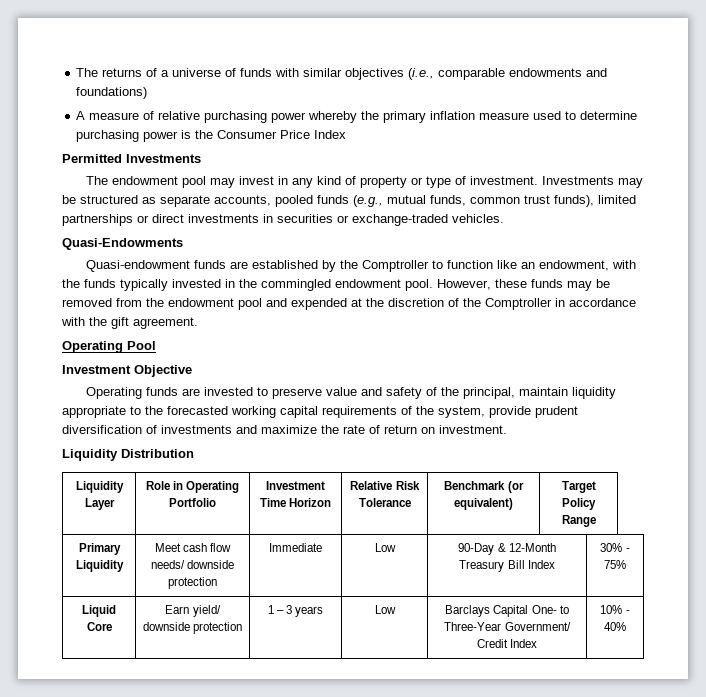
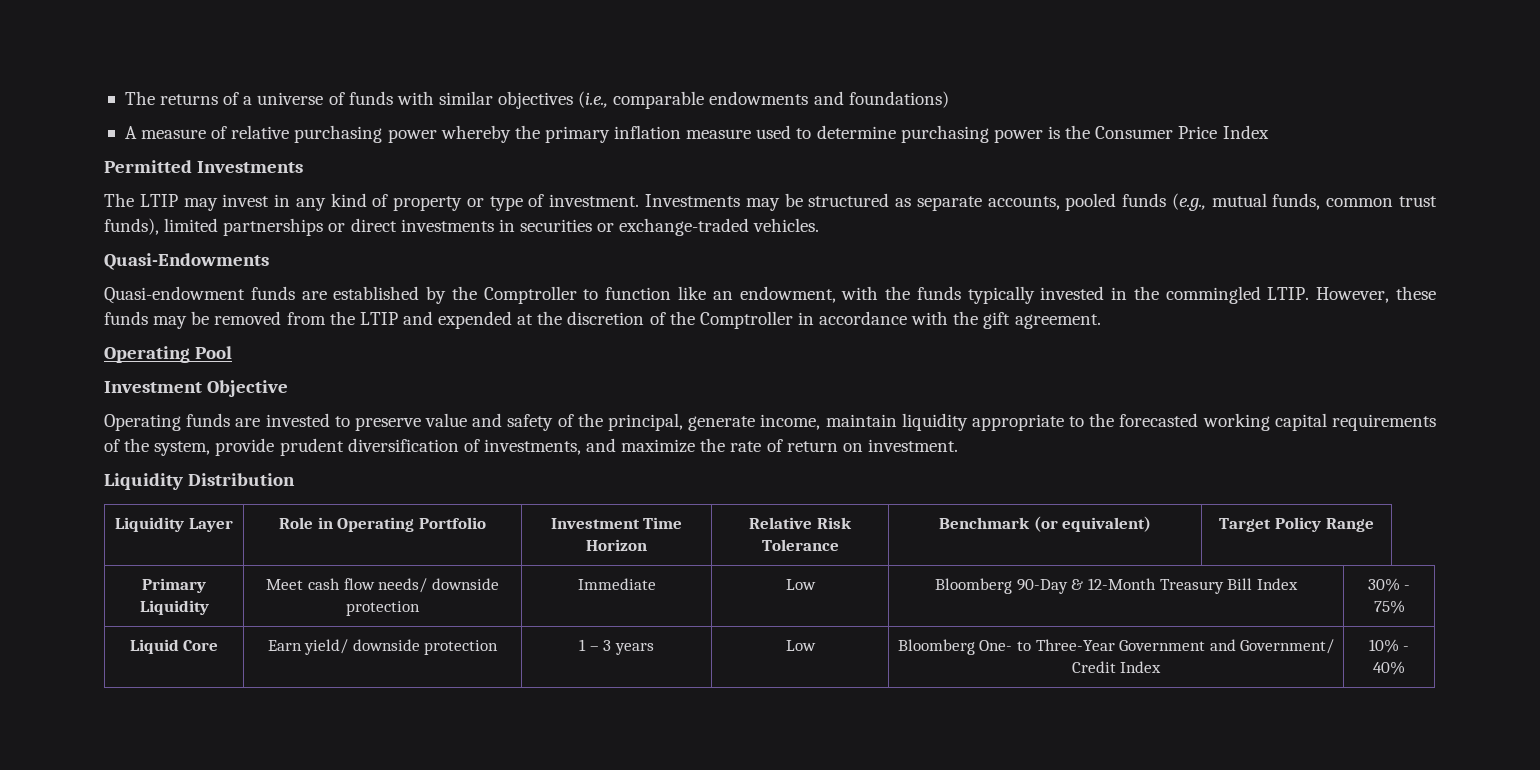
- The endowment pool may invest in any kind of property or type of investment.
+ The LTIP may invest in any kind of property or type of investment.
- Quasi-endowment funds are established by the Comptroller to function like an endowment, with the funds typically invested in the commingled endowment pool.
+ Quasi-endowment funds are established by the Comptroller to function like an endowment, with the funds typically invested in the commingled LTIP.
- However, these funds may be removed from the endowment pool and expended at the discretion of the Comptroller in accordance with the gift agreement.
+ However, these funds may be removed from the LTIP and expended at the discretion of the Comptroller in accordance with the gift agreement.
- Operating funds are invested to preserve value and safety of the principal, maintain liquidity appropriate to the forecasted working capital requirements of the system, provide prudent diversification of investments and maximize the rate of return on investment.
+ Operating funds are invested to preserve value and safety of the principal, generate income, maintain liquidity appropriate to the forecasted working capital requirements of the system, provide prudent diversification of investments, and maximize the rate of return on investment.
- Primary Liquidity | Meet cash flow needs/ downside protection | Immediate | Low | 90-Day & 12-Month Treasury Bill Index | 30% - 75%
+ Primary Liquidity | Meet cash flow needs/ downside protection | Immediate | Low | Bloomberg 90-Day & 12-Month Treasury Bill Index | 30% - 75%
- Liquid Core | Earn yield/ downside protection | 1 – 3 years | Low | Barclays Capital One- to Three-Year Government/ Credit Index | 10% - 40%
+ Liquid Core | Earn yield/ downside protection | 1 – 3 years | Low | Bloomberg One- to Three-Year Government and Government/ Credit Index | 10% - 40%

